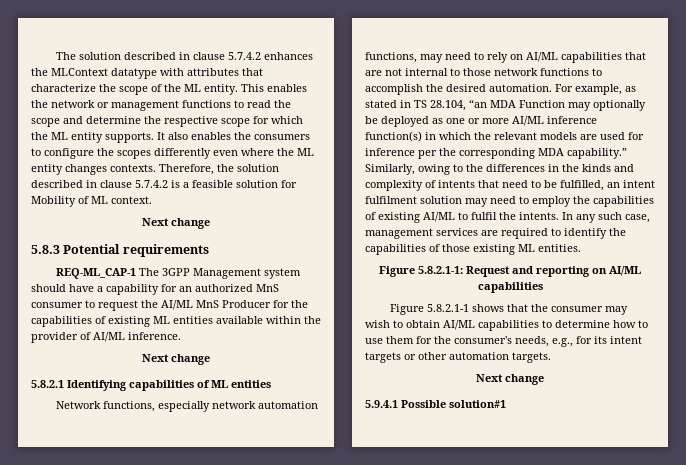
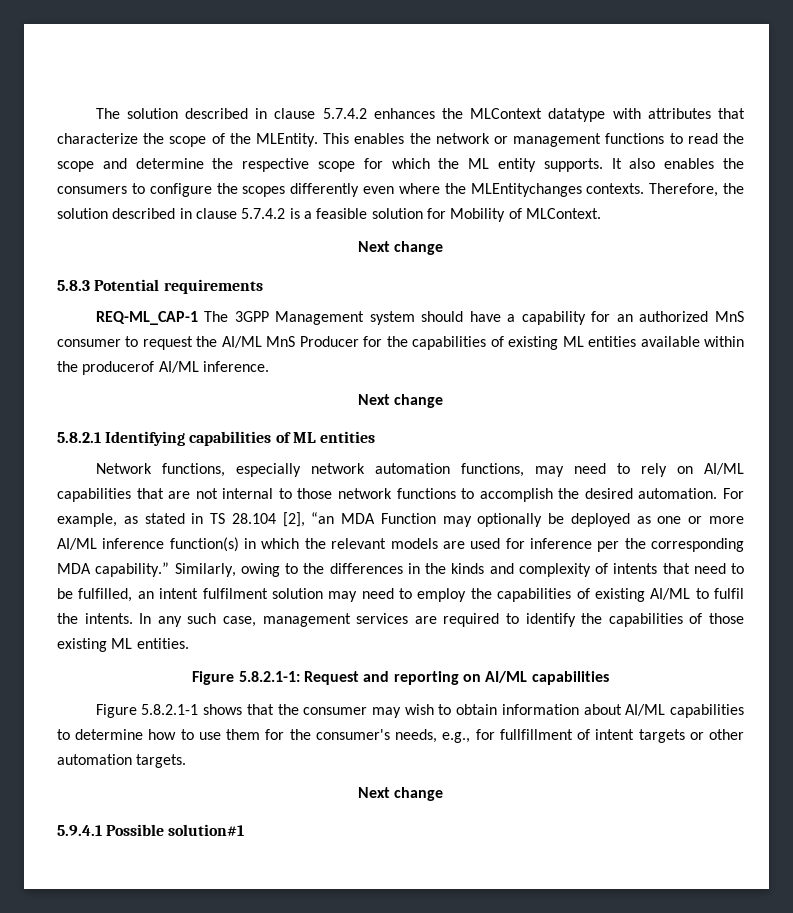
- The solution described in clause 5.7.4.2 enhances the MLContext datatype with attributes that characterize the scope of the ML entity.
+ The solution described in clause 5.7.4.2 enhances the MLContext datatype with attributes that characterize the scope of the MLEntity.
- It also enables the consumers to configure the scopes differently even where the ML entity changes contexts.
+ It also enables the consumers to configure the scopes differently even where the MLEntitychanges contexts.
- Therefore, the solution described in clause 5.7.4.2 is a feasible solution for Mobility of ML context.
+ Therefore, the solution described in clause 5.7.4.2 is a feasible solution for Mobility of MLContext.
- REQ-ML_CAP-1 The 3GPP Management system should have a capability for an authorized MnS consumer to request the AI/ML MnS Producer for the capabilities of existing ML entities available within the provider of AI/ML inference.
+ REQ-ML_CAP-1 The 3GPP Management system should have a capability for an authorized MnS consumer to request the AI/ML MnS Producer for the capabilities of existing ML entities available within the producerof AI/ML inference.
- For example, as stated in TS 28.104, “an MDA Function may optionally be deployed as one or more AI/ML inference function(s) in which the relevant models are used for inference per the corresponding MDA capability.”
+ For example, as stated in TS 28.104 [2], “an MDA Function may optionally be deployed as one or more AI/ML inference function(s) in which the relevant models are used for inference per the corresponding MDA capability.”
- Figure 5.8.2.1-1 shows that the consumer may wish to obtain AI/ML capabilities to determine how to use them for the consumer's needs, e.g., for its intent targets or other automation targets.
+ Figure 5.8.2.1-1 shows that the consumer may wish to obtain information about AI/ML capabilities to determine how to use them for the consumer's needs, e.g., for fullfillment of intent targets or other automation targets.

